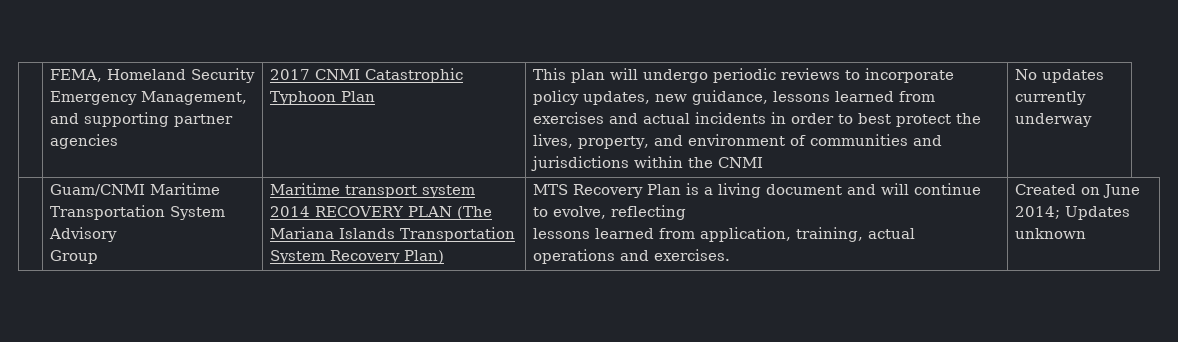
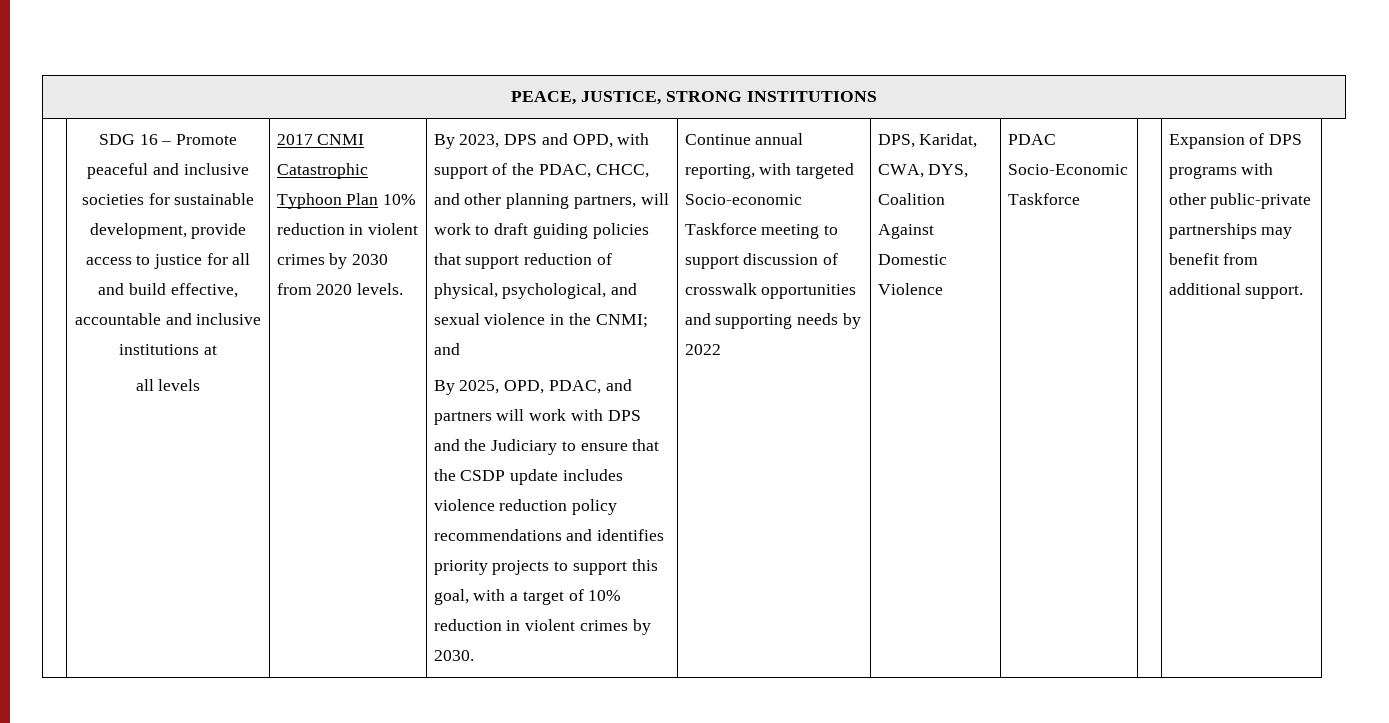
- FEMA, Homeland Security Emergency Management, and supporting partner agencies
+ PEACE, JUSTICE, STRONG INSTITUTIONS
+ | SDG 16 – Promote peaceful and inclusive societies for sustainable development, provide access to justice for all and build effective, accountable and inclusive institutions at
+ all levels
- 2017 CNMI Catastrophic Typhoon Plan | This plan will undergo periodic reviews to incorporate policy updates, new guidance, lessons learned from exercises and actual incidents in order to best protect the lives, property, and environment of communities and jurisdictions within the CNMI | No updates currently underway
- | Guam/CNMI Maritime Transportation System Advisory
- Group | Maritime transport system 2014 RECOVERY PLAN (The Mariana Islands Transportation System Recovery Plan) | MTS Recovery Plan is a living document and will continue to evolve, reflecting
- lessons learned from application, training, actual operations and exercises. | Created on June 2014; Updates unknown
+ 2017 CNMI Catastrophic Typhoon Plan 10% reduction in violent crimes by 2030 from 2020 levels. | By 2023, DPS and OPD, with support of the PDAC, CHCC, and other planning partners, will work to draft guiding policies that support reduction of physical, psychological, and sexual violence in the CNMI; and
+ By 2025, OPD, PDAC, and partners will work with DPS and the Judiciary to ensure that the CSDP update includes violence reduction policy recommendations and identifies priority projects to support this goal, with a target of 10% reduction in violent crimes by 2030. | Continue annual reporting, with targeted Socio-economic Taskforce meeting to support discussion of crosswalk opportunities and supporting needs by 2022 | DPS, Karidat, CWA, DYS, Coalition Against Domestic Violence | PDAC Socio-Economic Taskforce | | Expansion of DPS programs with other public-private partnerships may benefit from additional support.

